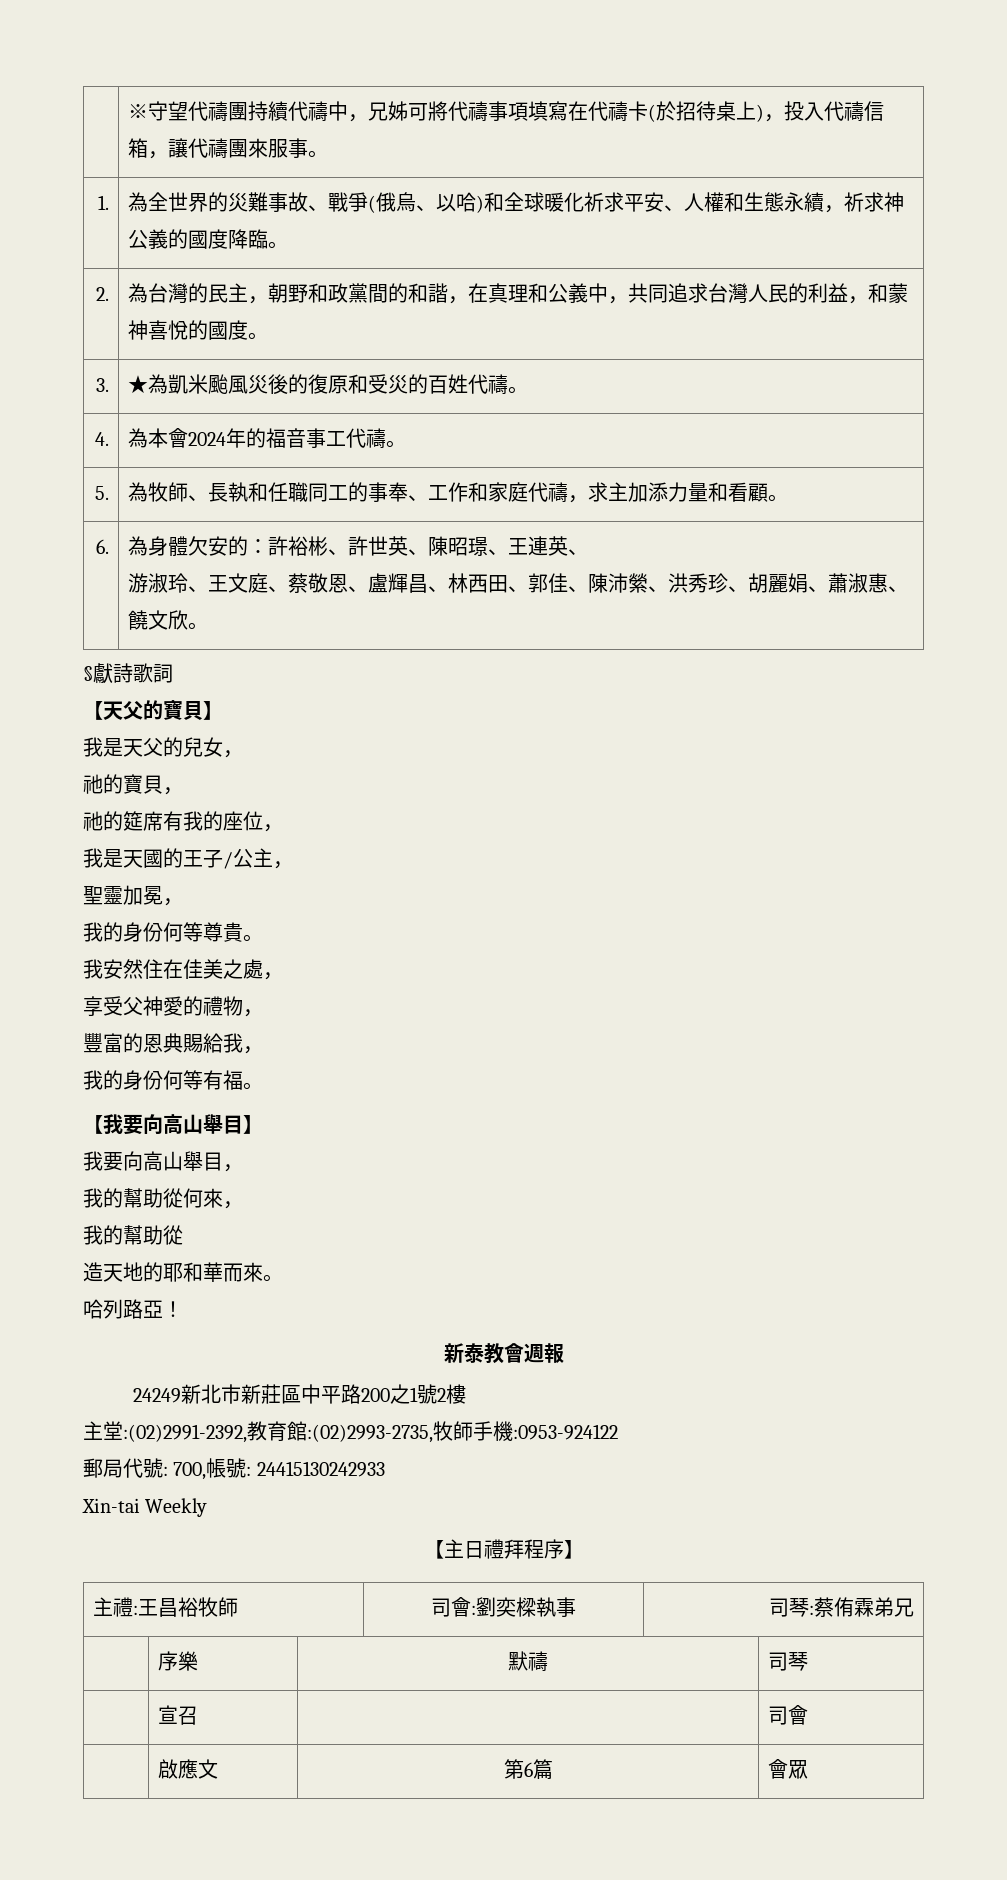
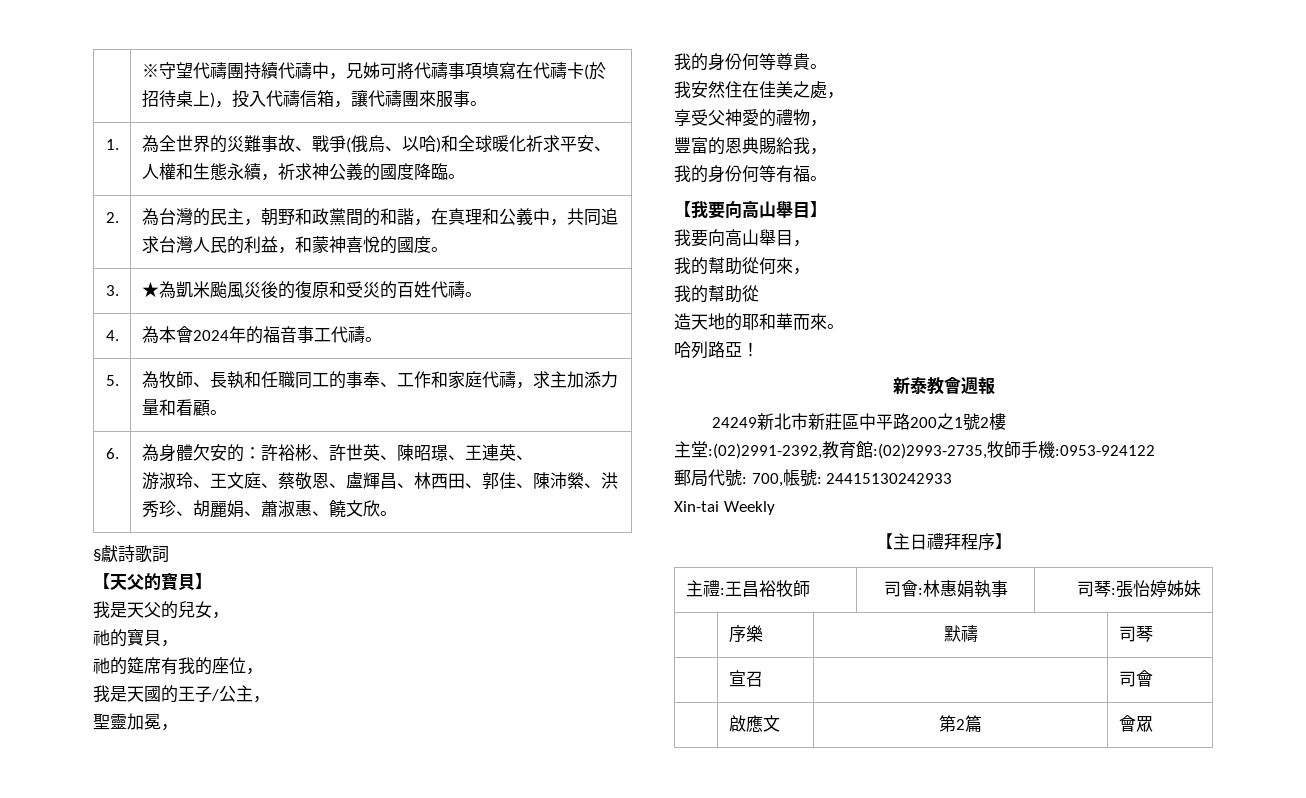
- 主禮:王昌裕牧師 | 司會:劉奕樑執事 | 司琴:蔡侑霖弟兄
+ 主禮:王昌裕牧師 | 司會:林惠娟執事 | 司琴:張怡婷姊妹
- | 啟應文 | 第6篇 | 會眾
+ | 啟應文 | 第2篇 | 會眾

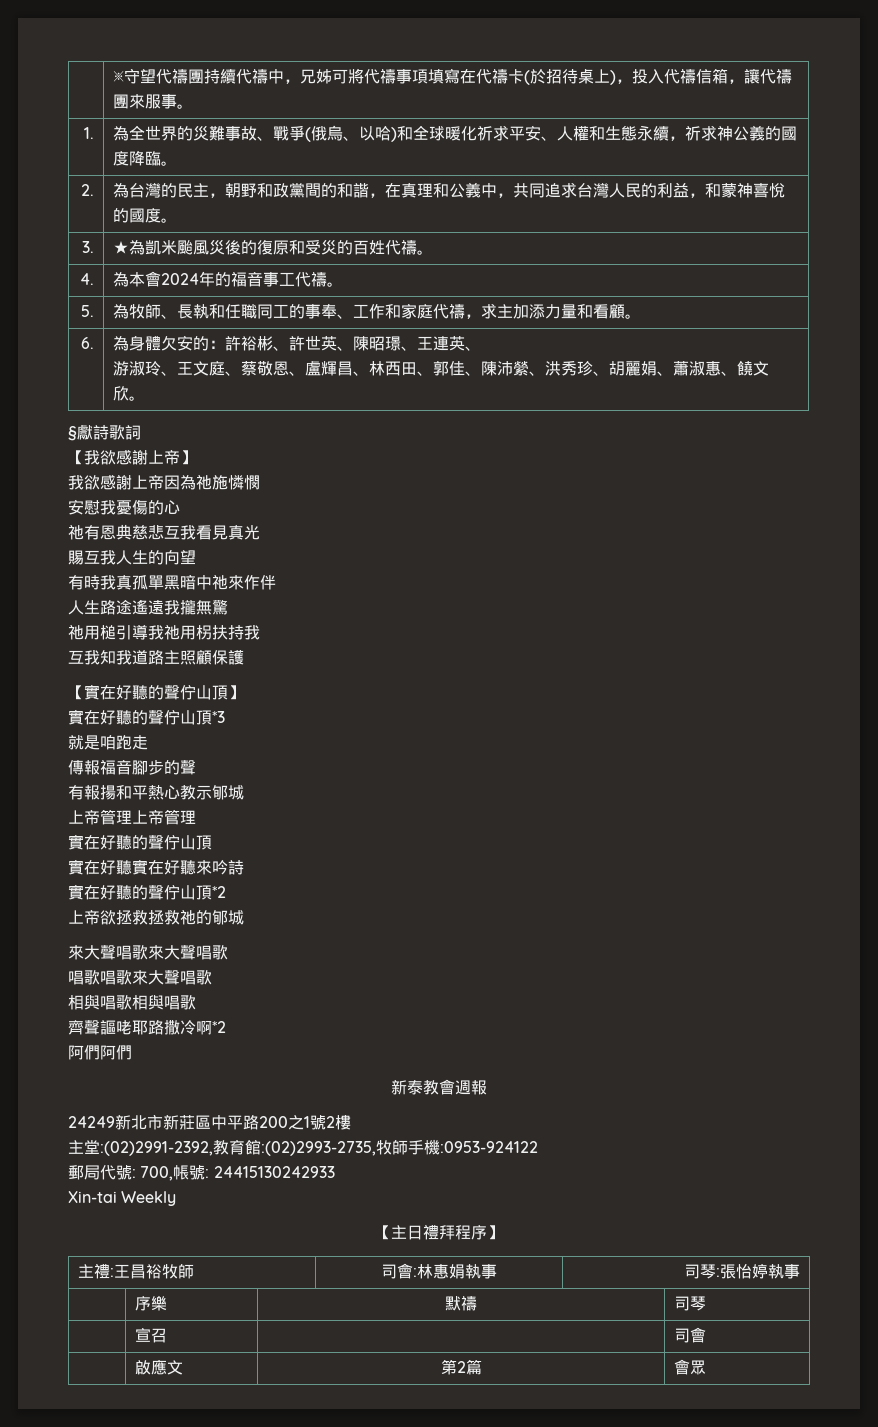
- 【天父的寶貝】
- 我是天父的兒女，
- 祂的寶貝，
- 祂的筵席有我的座位，
- 我是天國的王子/公主，
- 聖靈加冕，
- 我的身份何等尊貴。
- 我安然住在佳美之處，
- 享受父神愛的禮物，
- 豐富的恩典賜給我，
- 我的身份何等有福。
- 【我要向高山舉目】
- 我要向高山舉目，
- 我的幫助從何來，
- 我的幫助從
- 造天地的耶和華而來。
- 哈列路亞！
+ 【我欲感謝上帝】
+ 我欲感謝上帝因為祂施憐憫
+ 安慰我憂傷的心
+ 祂有恩典慈悲互我看見真光
+ 賜互我人生的向望
+ 有時我真孤單黑暗中祂來作伴
+ 人生路途遙遠我攏無驚
+ 祂用槌引導我祂用柺扶持我
+ 互我知我道路主照顧保護
+ 【實在好聽的聲佇山頂】
+ 實在好聽的聲佇山頂*3
+ 就是咱跑走
+ 傳報福音腳步的聲
+ 有報揚和平熱心教示郇城
+ 上帝管理上帝管理
+ 實在好聽的聲佇山頂
+ 實在好聽實在好聽來吟詩
+ 實在好聽的聲佇山頂*2
+ 上帝欲拯救拯救祂的郇城
+ 來大聲唱歌來大聲唱歌
+ 唱歌唱歌來大聲唱歌
+ 相與唱歌相與唱歌
+ 齊聲謳咾耶路撒冷啊*2
+ 阿們阿們
- 主禮:王昌裕牧師 | 司會:林惠娟執事 | 司琴:張怡婷姊妹
+ 主禮:王昌裕牧師 | 司會:林惠娟執事 | 司琴:張怡婷執事

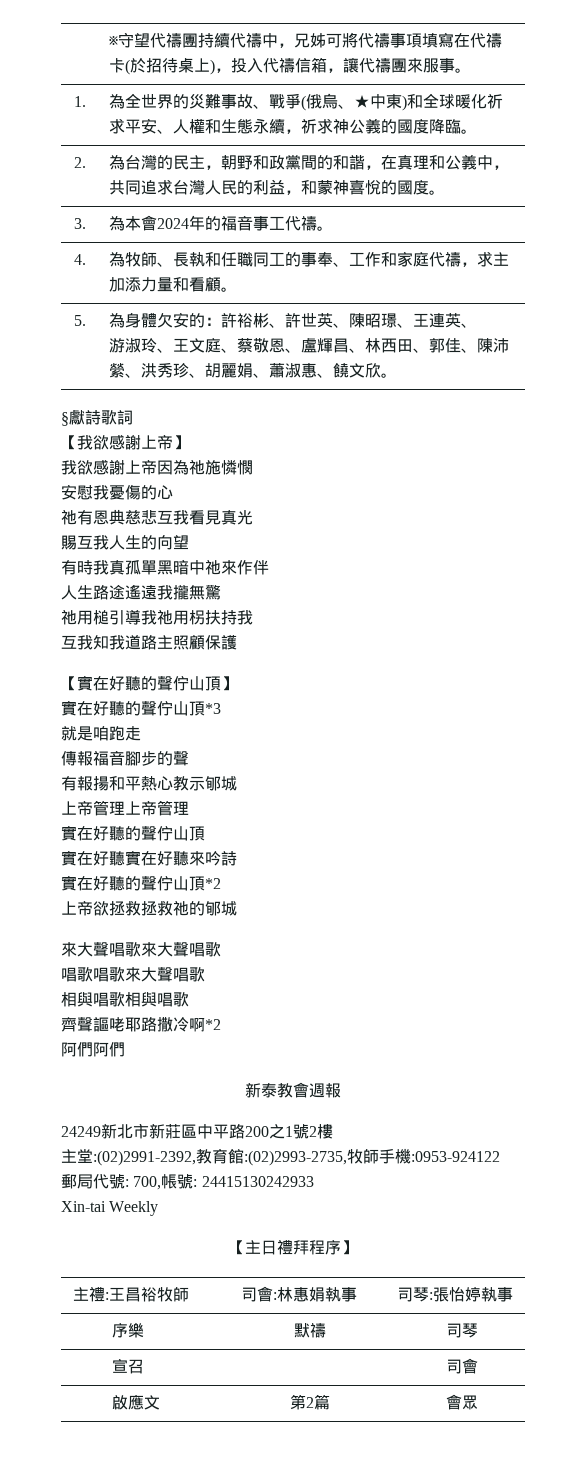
- 1. | 為全世界的災難事故、戰爭(俄烏、以哈)和全球暖化祈求平安、人權和生態永續，祈求神公義的國度降臨。
+ 1. | 為全世界的災難事故、戰爭(俄烏、★中東)和全球暖化祈求平安、人權和生態永續，祈求神公義的國度降臨。
- 3. | ★為凱米颱風災後的復原和受災的百姓代禱。
- 4. | 為本會2024年的福音事工代禱。
+ 3. | 為本會2024年的福音事工代禱。
- 5. | 為牧師、長執和任職同工的事奉、工作和家庭代禱，求主加添力量和看顧。
+ 4. | 為牧師、長執和任職同工的事奉、工作和家庭代禱，求主加添力量和看顧。
- 6. | 為身體欠安的：許裕彬、許世英、陳昭璟、王連英、
+ 5. | 為身體欠安的：許裕彬、許世英、陳昭璟、王連英、

